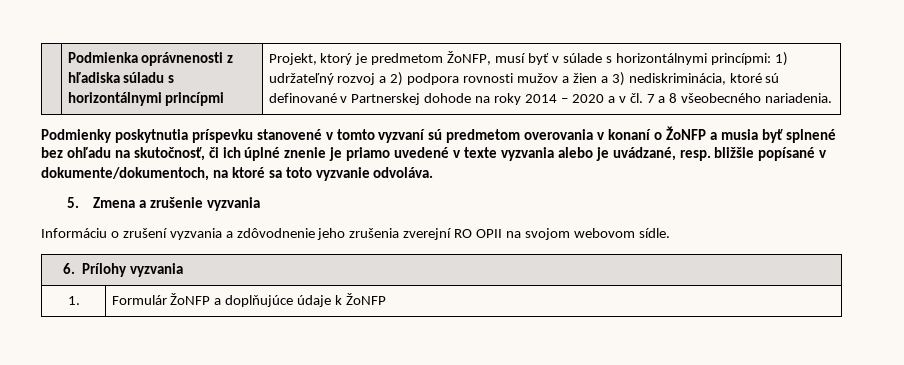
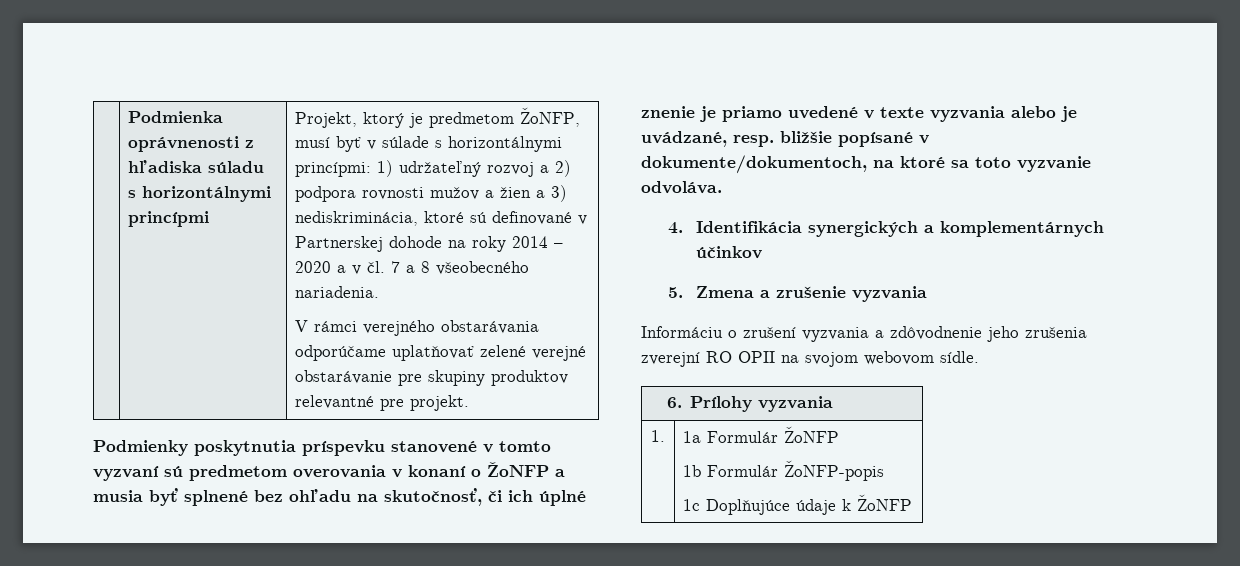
+ V rámci verejného obstarávania odporúčame uplatňovať zelené verejné obstarávanie pre skupiny produktov relevantné pre projekt.
+ 4. Identifikácia synergických a komplementárnych účinkov
- 1. | Formulár ŽoNFP a doplňujúce údaje k ŽoNFP
+ 1. | 1a Formulár ŽoNFP
+ 1b Formulár ŽoNFP-popis
+ 1c Doplňujúce údaje k ŽoNFP

